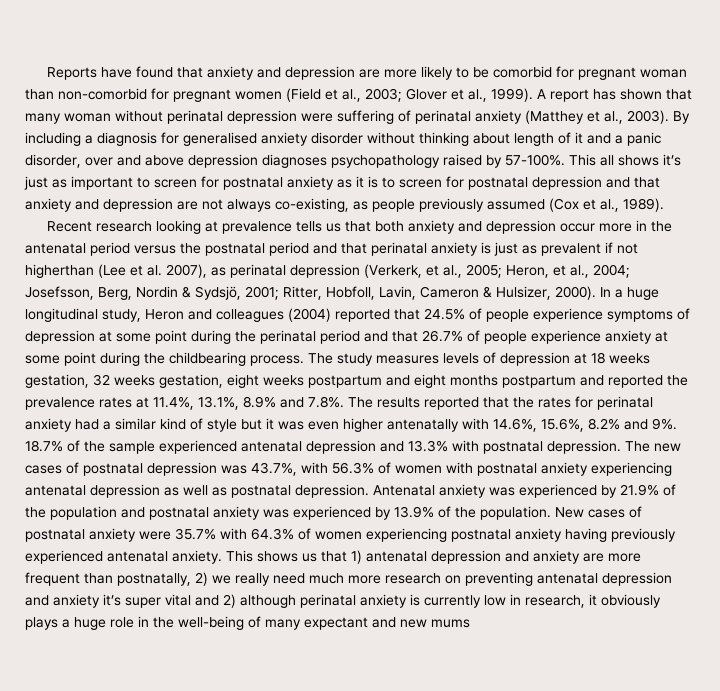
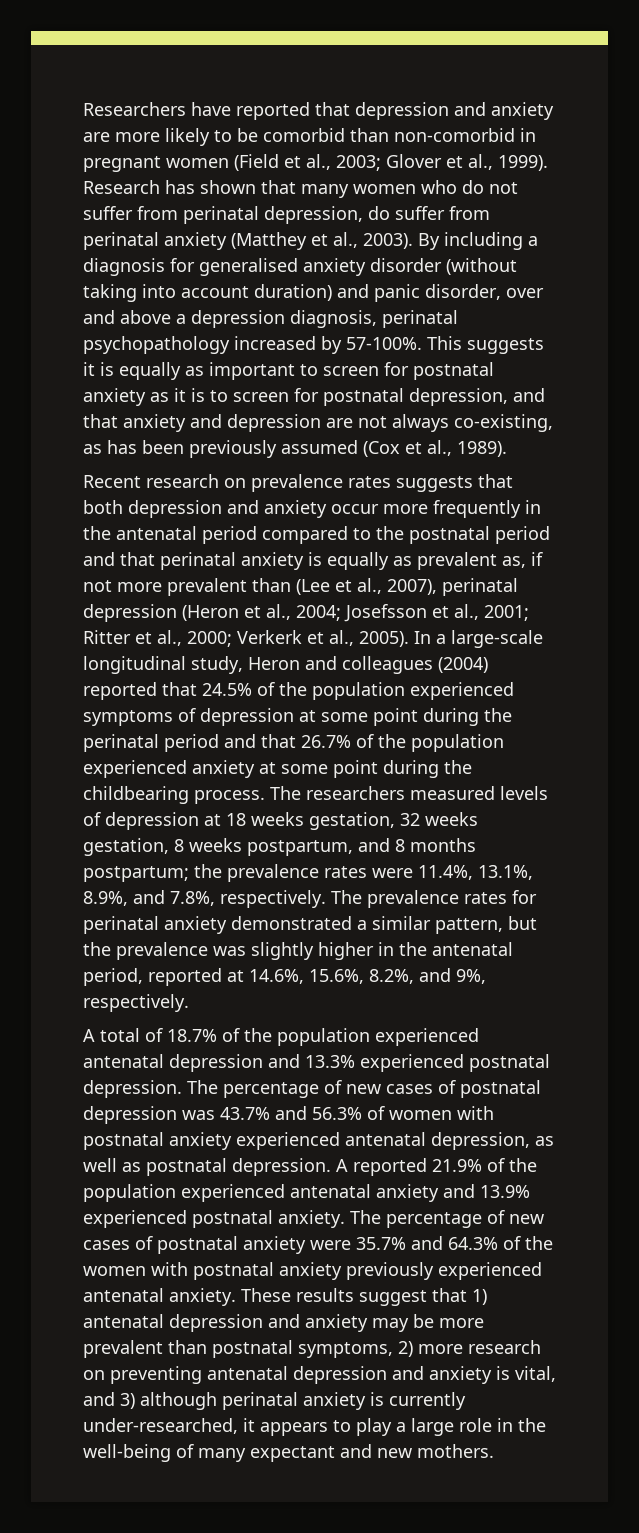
- Reports have found that anxiety and depression are more likely to be comorbid for pregnant woman than non-comorbid for pregnant women (Field et al., 2003; Glover et al., 1999).
+ Researchers have reported that depression and anxiety are more likely to be comorbid than non-comorbid in pregnant women (Field et al., 2003; Glover et al., 1999).
- A report has shown that many woman without perinatal depression were suffering of perinatal anxiety (Matthey et al., 2003).
+ Research has shown that many women who do not suffer from perinatal depression, do suffer from perinatal anxiety (Matthey et al., 2003).
- By including a diagnosis for generalised anxiety disorder without thinking about length of it and a panic disorder, over and above depression diagnoses psychopathology raised by 57-100%. This all shows it’s just as important to screen for postnatal anxiety as it is to screen for postnatal depression and that anxiety and depression are not always co-existing, as people previously assumed (Cox et al., 1989).
+ By including a diagnosis for generalised anxiety disorder (without taking into account duration) and panic disorder, over and above a depression diagnosis, perinatal psychopathology increased by 57-100%. This suggests it is equally as important to screen for postnatal anxiety as it is to screen for postnatal depression, and that anxiety and depression are not always co-existing, as has been previously assumed (Cox et al., 1989).
- Recent research looking at prevalence tells us that both anxiety and depression occur more in the antenatal period versus the postnatal period and that perinatal anxiety is just as prevalent if not higherthan (Lee et al. 2007), as perinatal depression (Verkerk, et al., 2005; Heron, et al., 2004; Josefsson, Berg, Nordin & Sydsjö, 2001; Ritter, Hobfoll, Lavin, Cameron & Hulsizer, 2000).
+ Recent research on prevalence rates suggests that both depression and anxiety occur more frequently in the antenatal period compared to the postnatal period and that perinatal anxiety is equally as prevalent as, if not more prevalent than (Lee et al., 2007), perinatal depression (Heron et al., 2004; Josefsson et al., 2001; Ritter et al., 2000; Verkerk et al., 2005).
- In a huge longitudinal study, Heron and colleagues (2004) reported that 24.5% of people experience symptoms of depression at some point during the perinatal period and that 26.7% of people experience anxiety at some point during the childbearing process.
+ In a large-scale longitudinal study, Heron and colleagues (2004) reported that 24.5% of the population experienced symptoms of depression at some point during the perinatal period and that 26.7% of the population experienced anxiety at some point during the childbearing process.
- The study measures levels of depression at 18 weeks gestation, 32 weeks gestation, eight weeks postpartum and eight months postpartum and reported the prevalence rates at 11.4%, 13.1%, 8.9% and 7.8%. The results reported that the rates for perinatal anxiety had a similar kind of style but it was even higher antenatally with 14.6%, 15.6%, 8.2% and 9%. 18.7% of the sample experienced antenatal depression and 13.3% with postnatal depression.
+ The researchers measured levels of depression at 18 weeks gestation, 32 weeks gestation, 8 weeks postpartum, and 8 months postpartum; the prevalence rates were 11.4%, 13.1%, 8.9%, and 7.8%, respectively. The prevalence rates for perinatal anxiety demonstrated a similar pattern, but the prevalence was slightly higher in the antenatal period, reported at 14.6%, 15.6%, 8.2%, and 9%, respectively.
+ A total of 18.7% of the population experienced antenatal depression and 13.3% experienced postnatal depression.
- The new cases of postnatal depression was 43.7%, with 56.3% of women with postnatal anxiety experiencing antenatal depression as well as postnatal depression.
+ The percentage of new cases of postnatal depression was 43.7% and 56.3% of women with postnatal anxiety experienced antenatal depression, as well as postnatal depression.
- Antenatal anxiety was experienced by 21.9% of the population and postnatal anxiety was experienced by 13.9% of the population. New cases of postnatal anxiety were 35.7% with 64.3% of women experiencing postnatal anxiety having previously experienced antenatal anxiety.
+ A reported 21.9% of the population experienced antenatal anxiety and 13.9% experienced postnatal anxiety. The percentage of new cases of postnatal anxiety were 35.7% and 64.3% of the women with postnatal anxiety previously experienced antenatal anxiety.
- This shows us that 1) antenatal depression and anxiety are more frequent than postnatally, 2) we really need much more research on preventing antenatal depression and anxiety it’s super vital and 2) although perinatal anxiety is currently low in research, it obviously plays a huge role in the well-being of many expectant and new mums
+ These results suggest that 1) antenatal depression and anxiety may be more prevalent than postnatal symptoms, 2) more research on preventing antenatal depression and anxiety is vital, and 3) although perinatal anxiety is currently under-researched, it appears to play a large role in the well-being of many expectant and new mothers.

